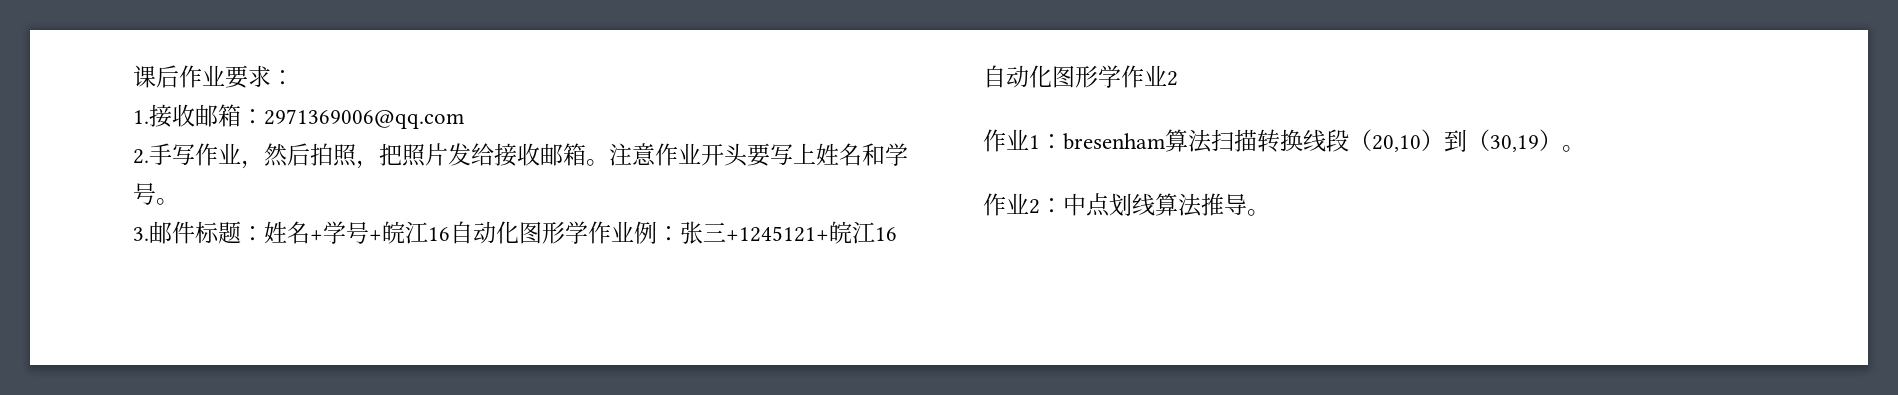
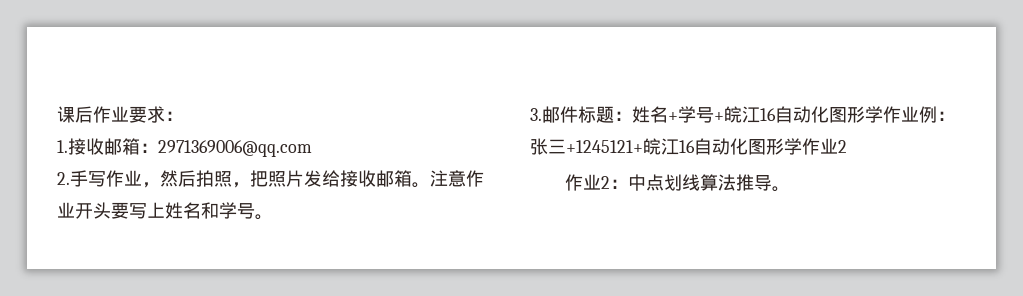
- 作业1：bresenham算法扫描转换线段（20,10）到（30,19）。

